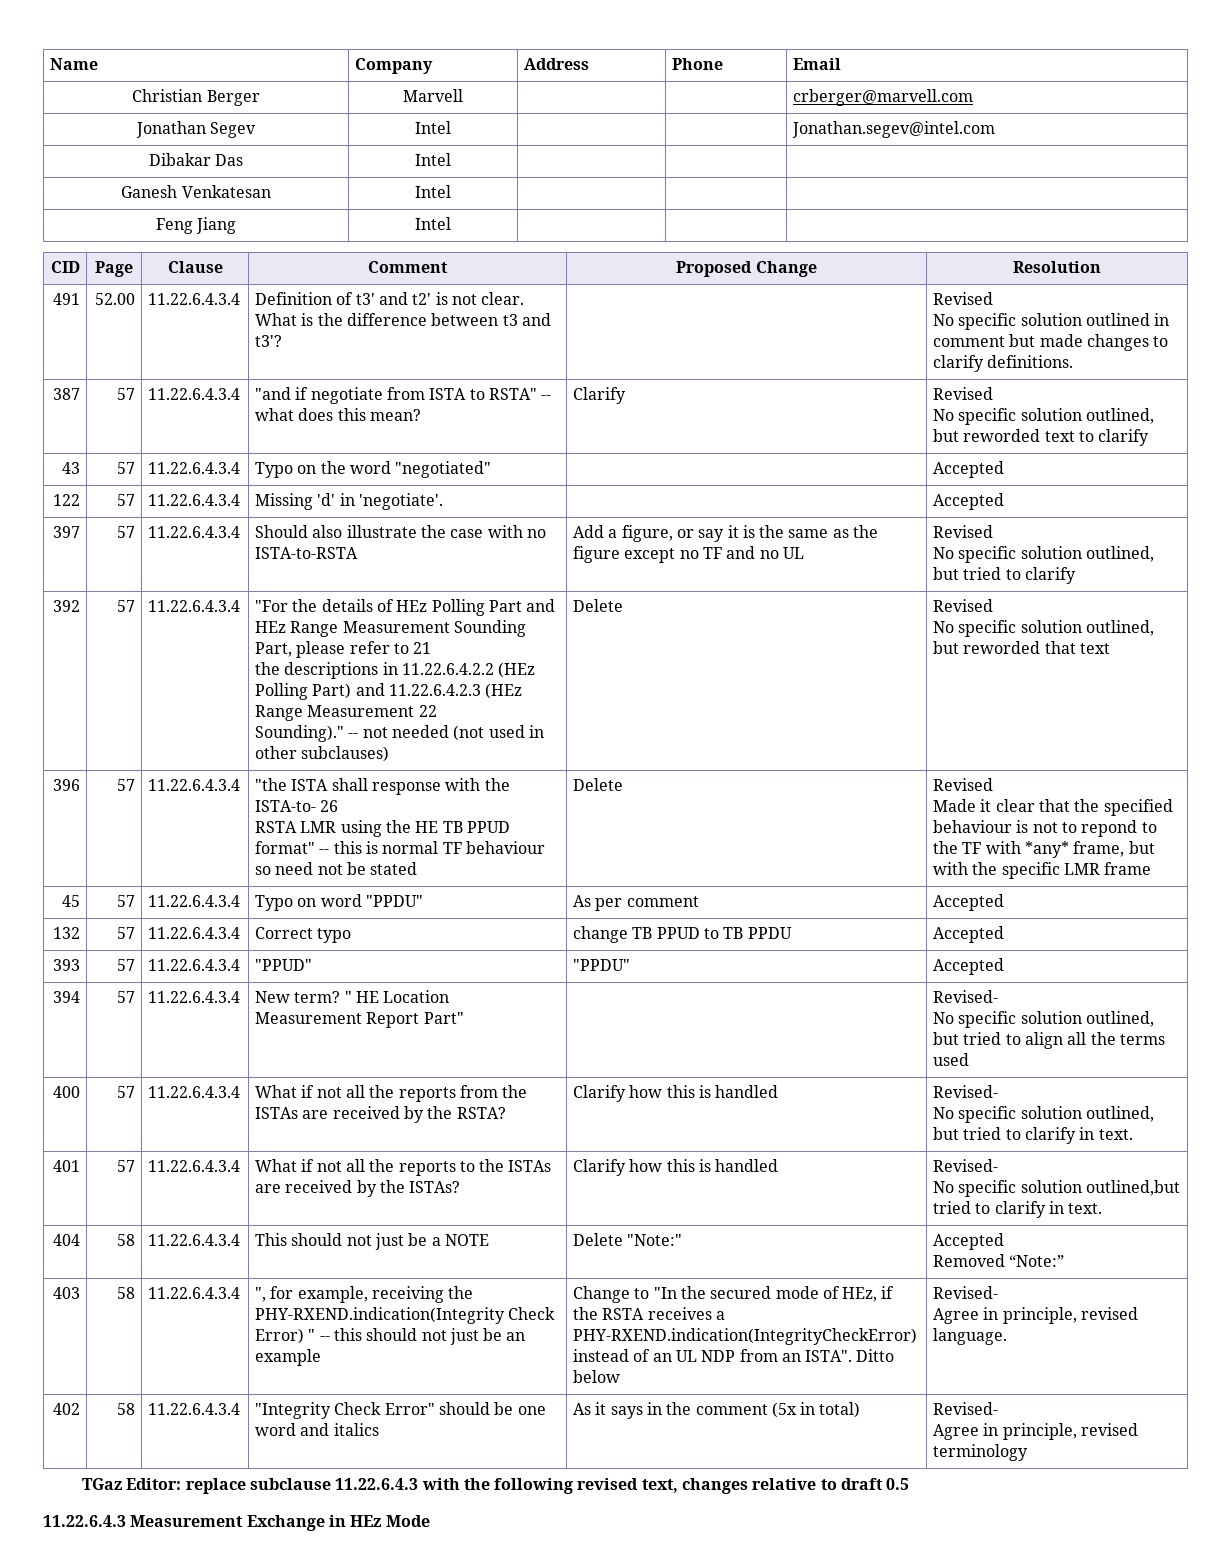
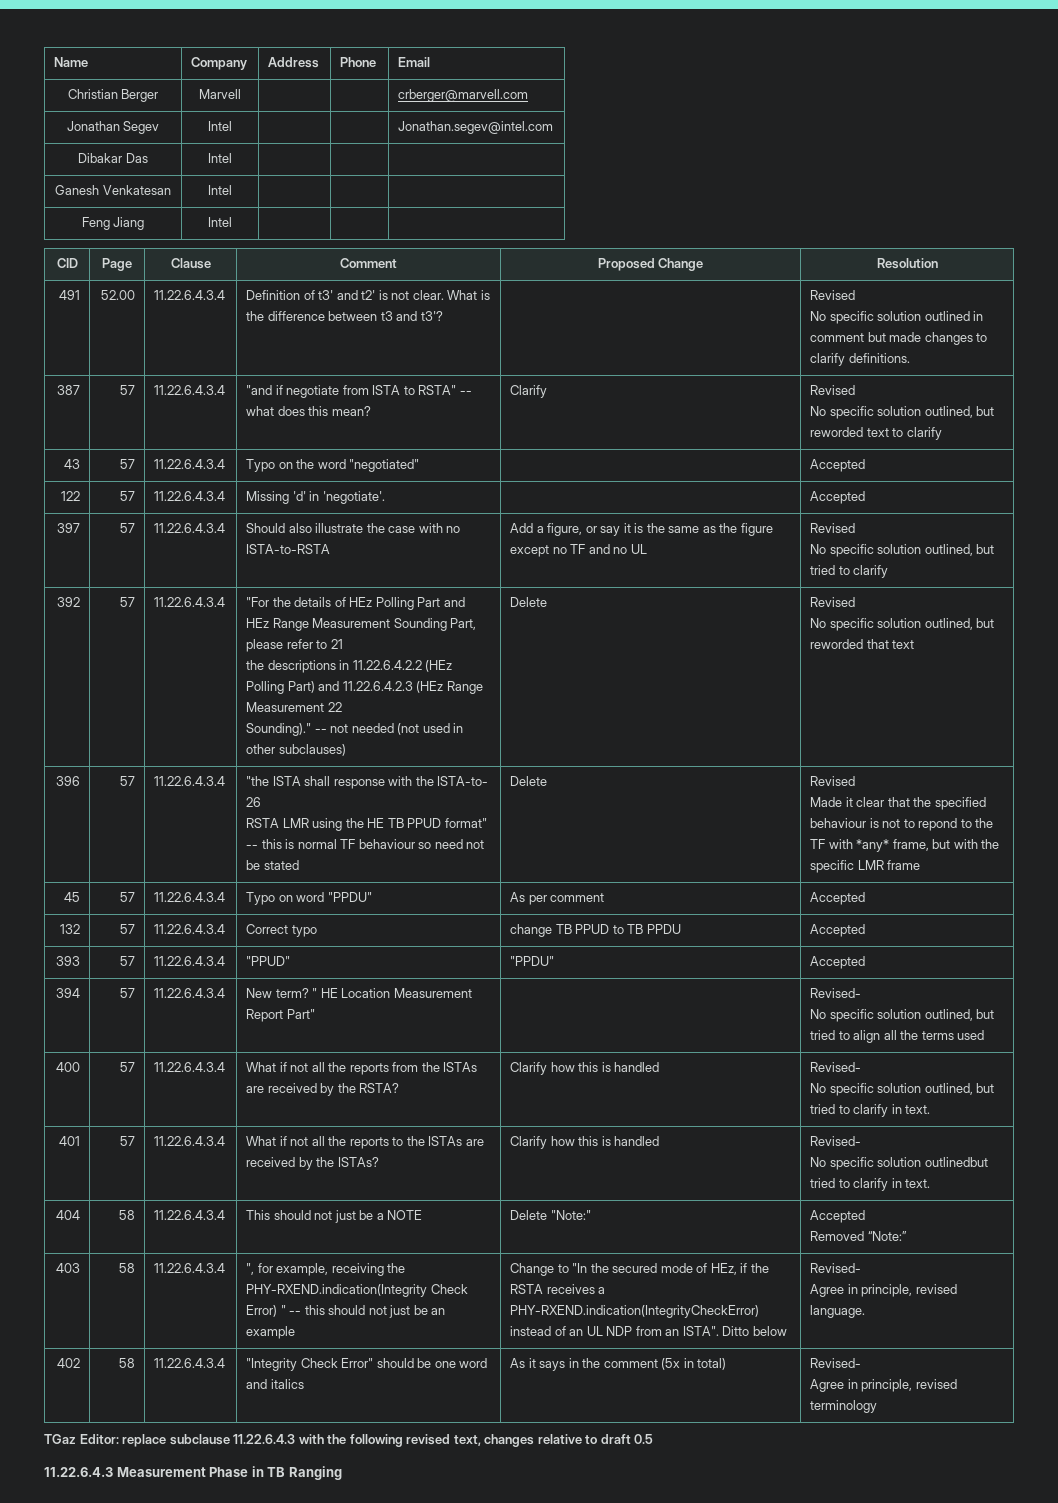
  401 | 57 | 11.22.6.4.3.4 | What if not all the reports to the ISTAs are received by the ISTAs? | Clarify how this is handled | Revised-
- No specific solution outlined,but tried to clarify in text.
+ No specific solution outlinedbut tried to clarify in text.
- 11.22.6.4.3 Measurement Exchange in HEz Mode
+ 11.22.6.4.3 Measurement Phase in TB Ranging

